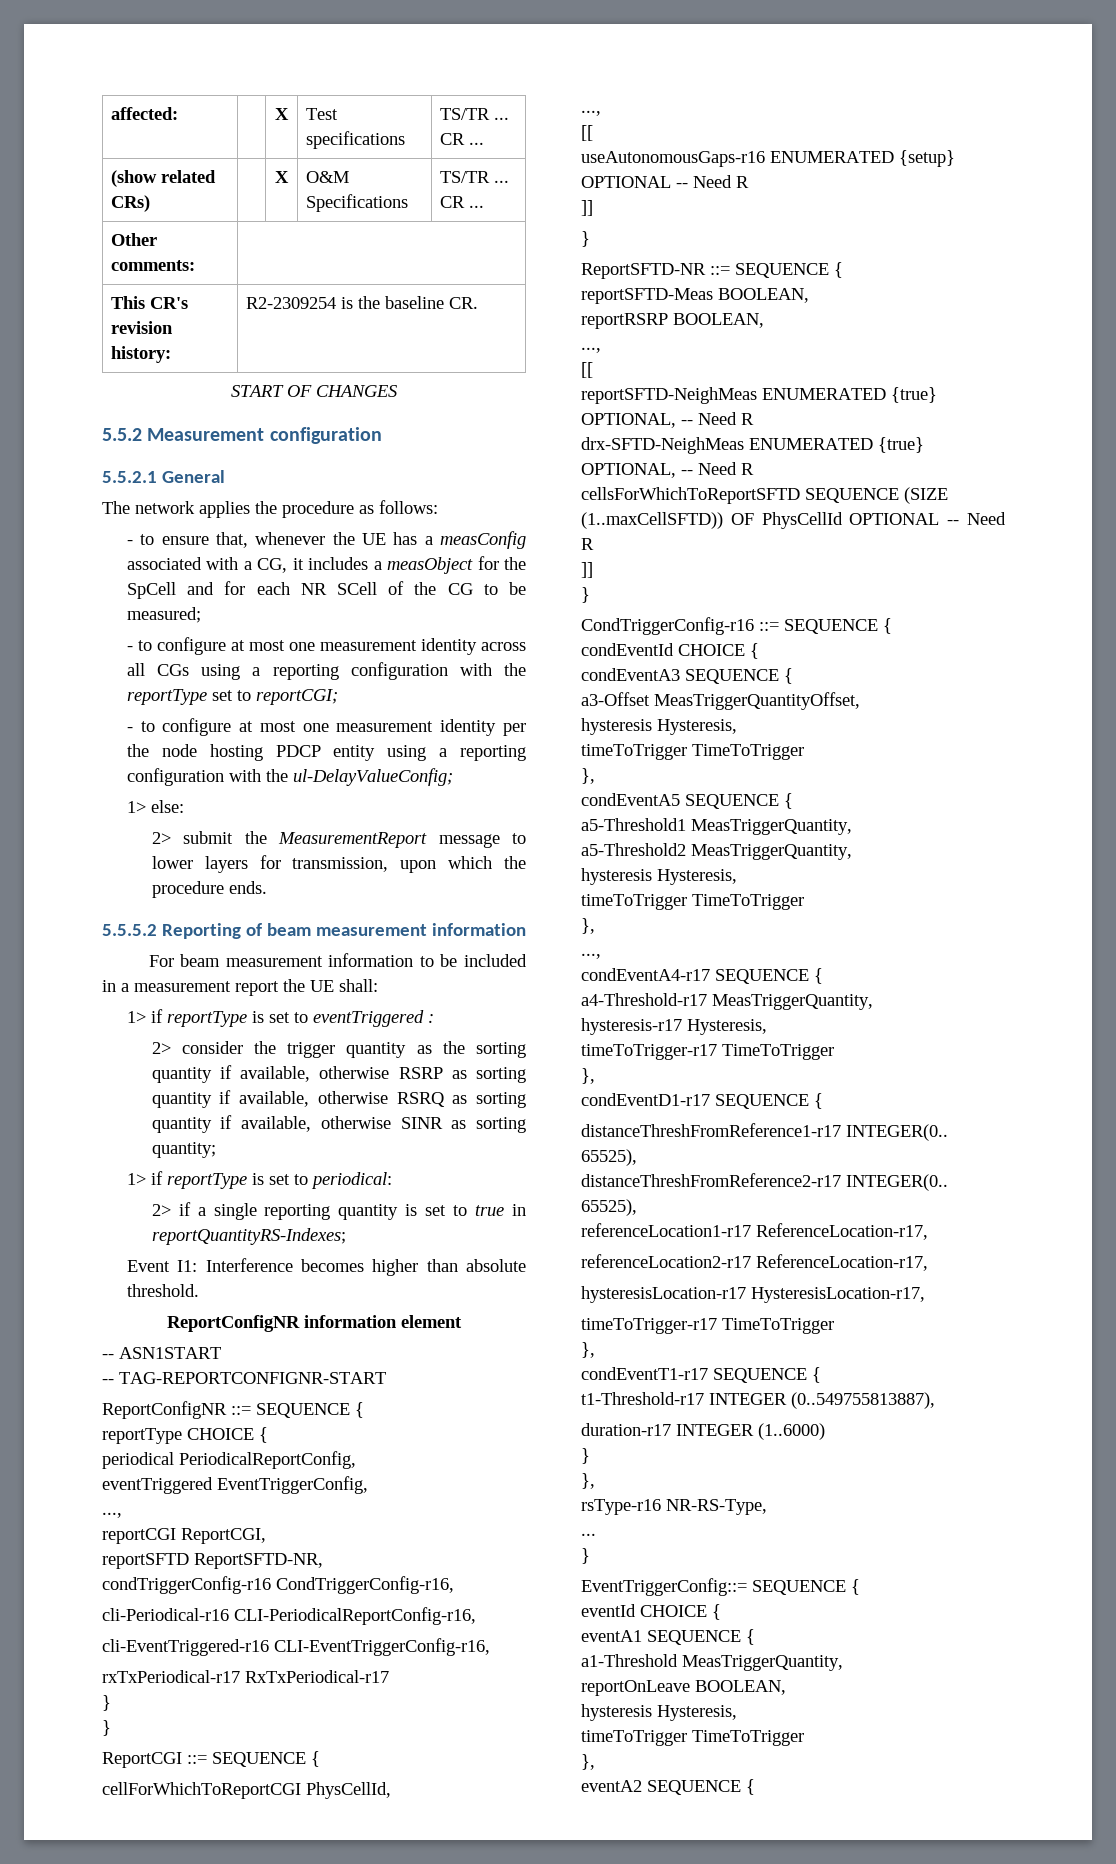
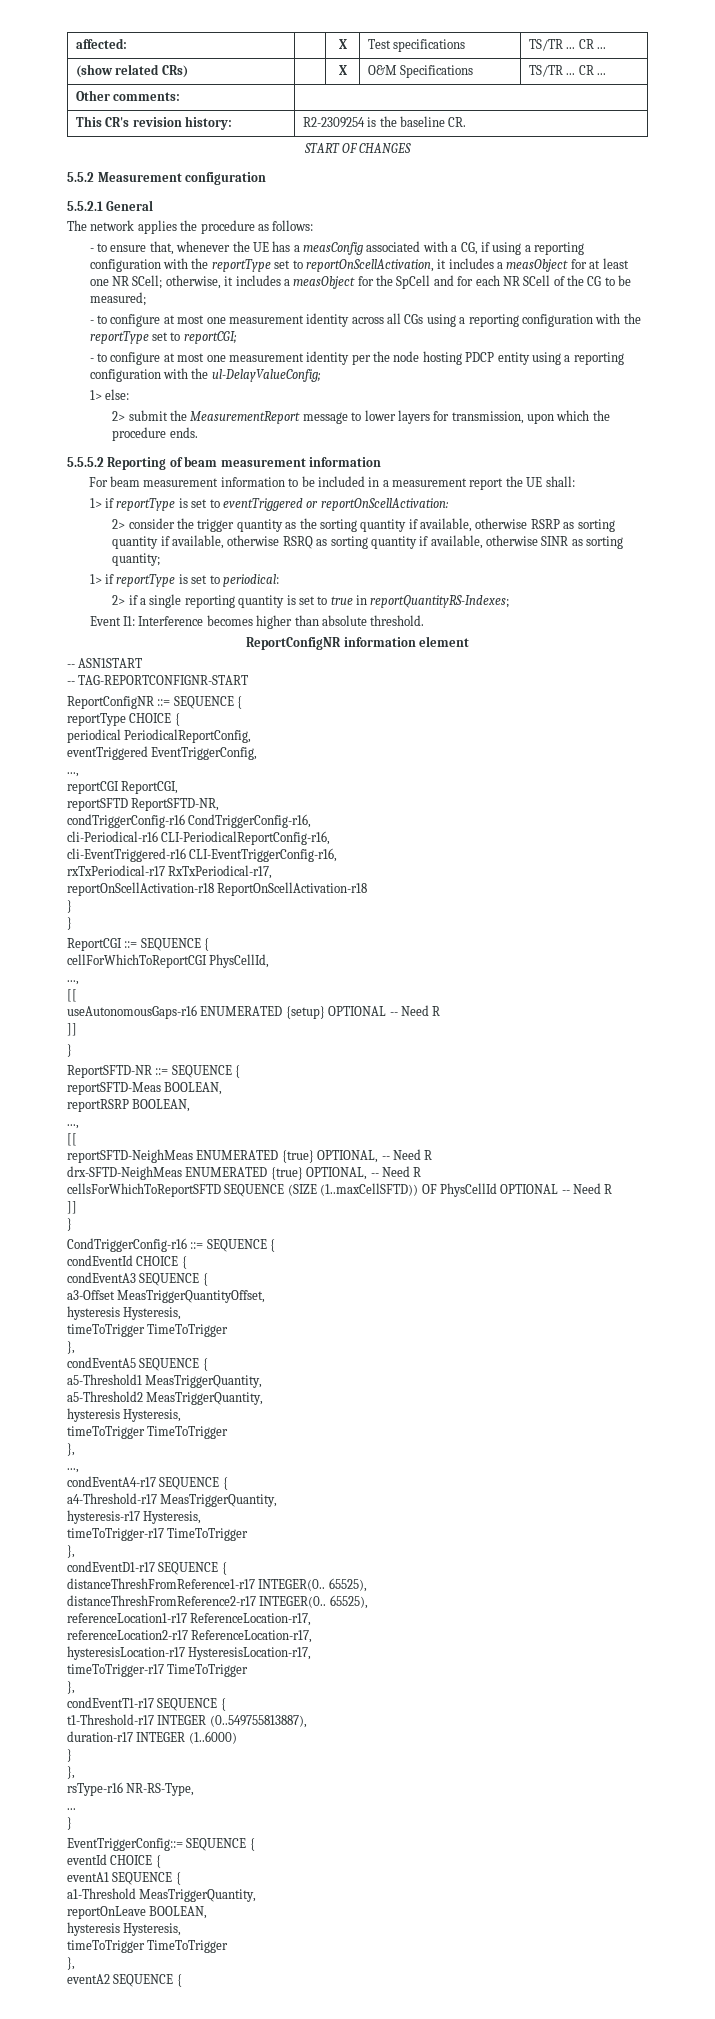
- - to ensure that, whenever the UE has a measConfig associated with a CG, it includes a measObject for the SpCell and for each NR SCell of the CG to be measured;
+ - to ensure that, whenever the UE has a measConfig associated with a CG, if using a reporting configuration with the reportType set to reportOnScellActivation, it includes a measObject for at least one NR SCell; otherwise, it includes a measObject for the SpCell and for each NR SCell of the CG to be measured;
- 1> if reportType is set to eventTriggered :
+ 1> if reportType is set to eventTriggered or reportOnScellActivation:
- rxTxPeriodical-r17 RxTxPeriodical-r17
+ rxTxPeriodical-r17 RxTxPeriodical-r17,
+ reportOnScellActivation-r18 ReportOnScellActivation-r18

